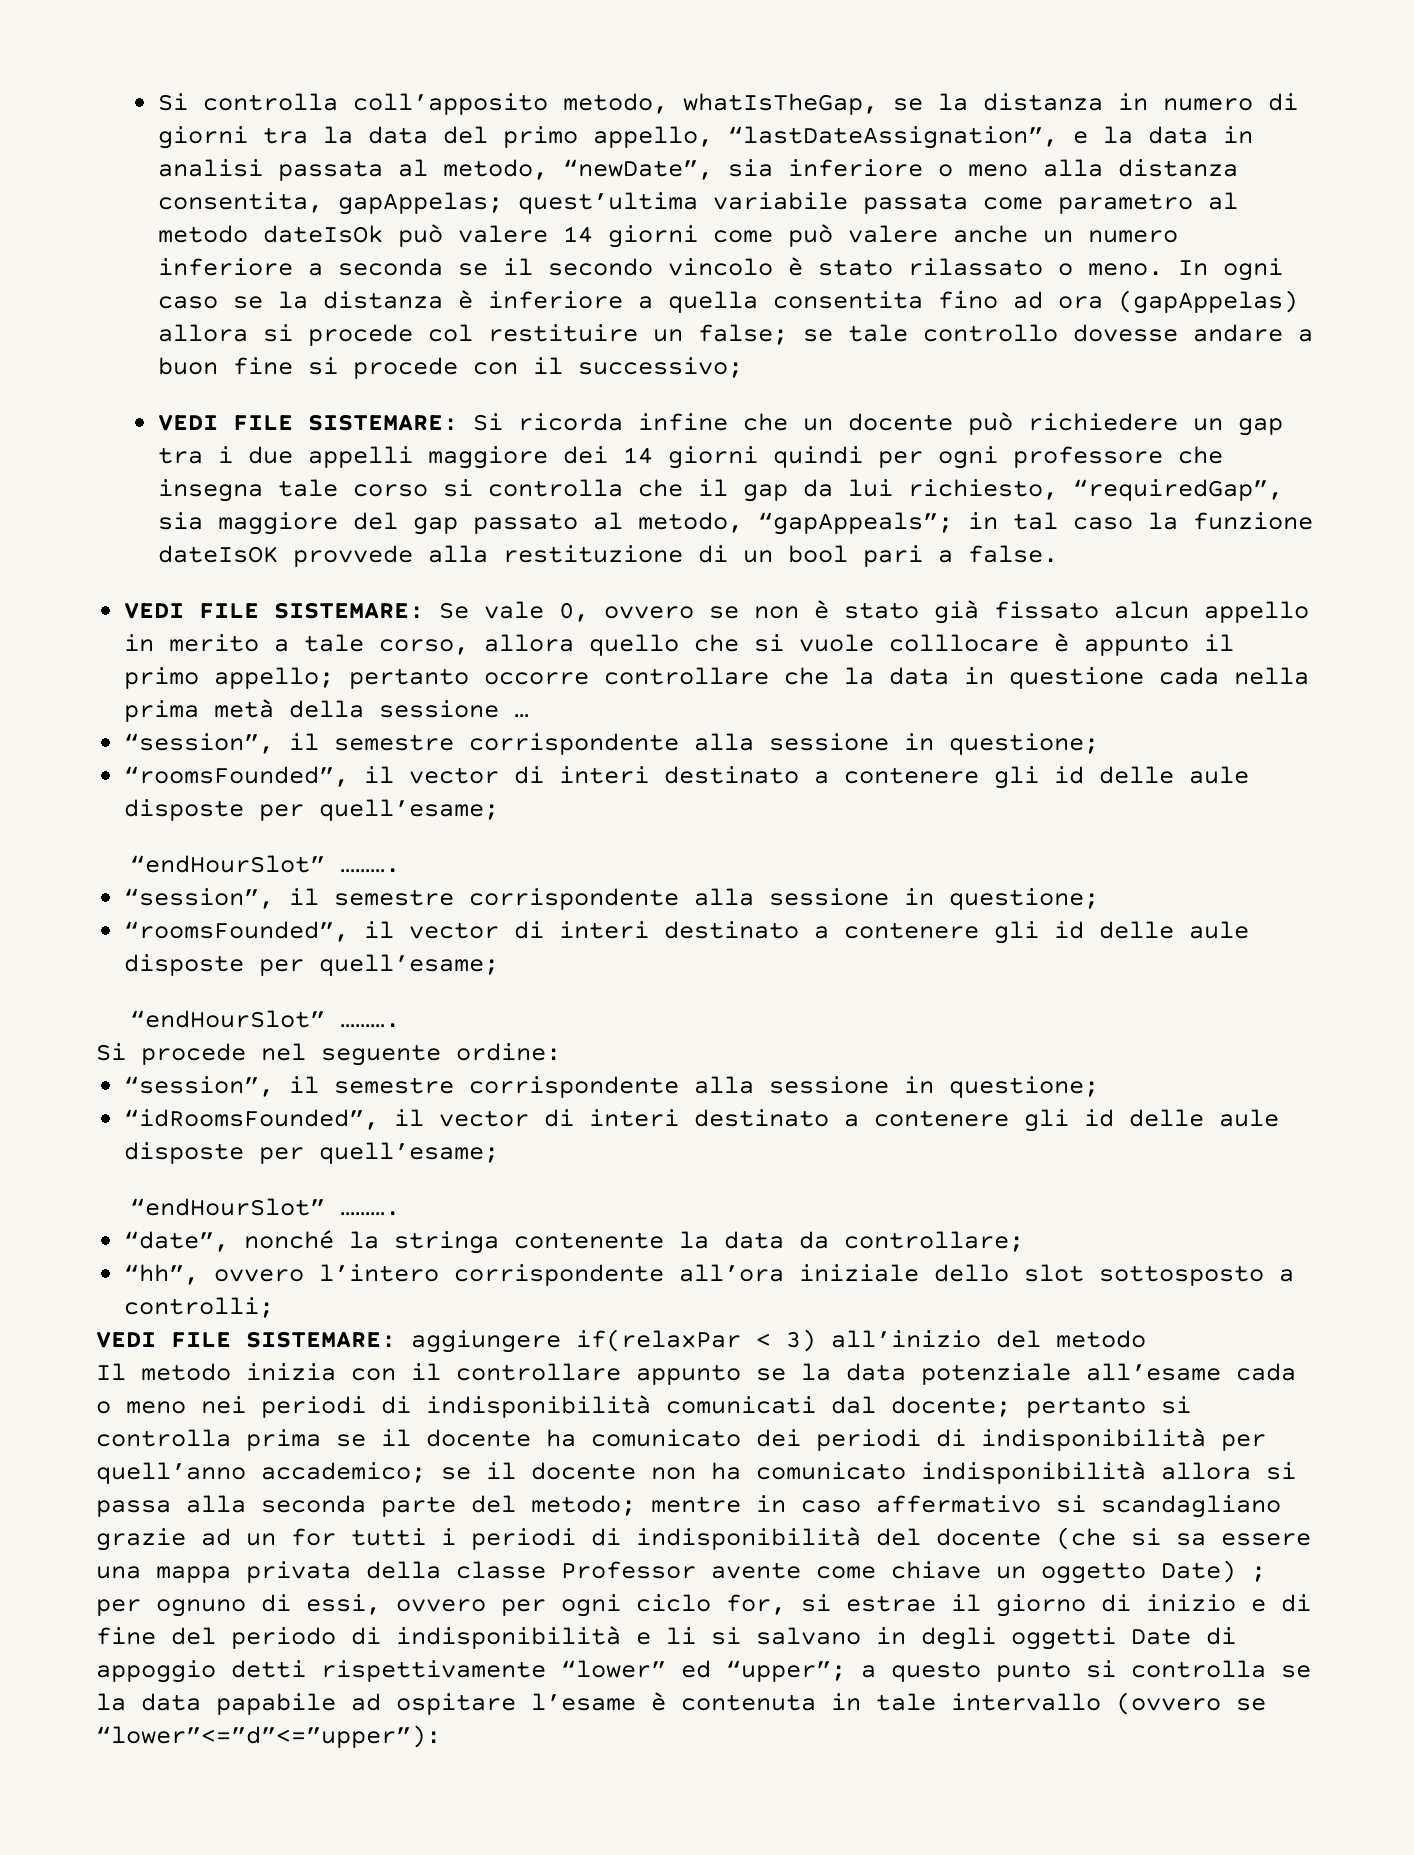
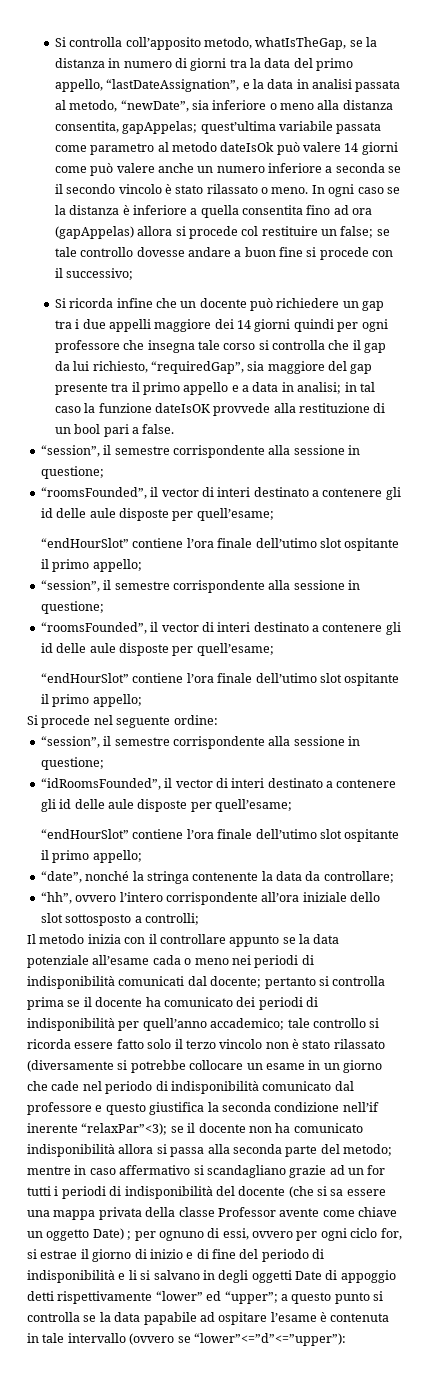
- VEDI FILE SISTEMARE: Si ricorda infine che un docente può richiedere un gap tra i due appelli maggiore dei 14 giorni quindi per ogni professore che insegna tale corso si controlla che il gap da lui richiesto, “requiredGap”, sia maggiore del gap passato al metodo, “gapAppeals”; in tal caso la funzione dateIsOK provvede alla restituzione di un bool pari a false.
+ Si ricorda infine che un docente può richiedere un gap tra i due appelli maggiore dei 14 giorni quindi per ogni professore che insegna tale corso si controlla che il gap da lui richiesto, “requiredGap”, sia maggiore del gap presente tra il primo appello e a data in analisi; in tal caso la funzione dateIsOK provvede alla restituzione di un bool pari a false.
- VEDI FILE SISTEMARE: Se vale 0, ovvero se non è stato già fissato alcun appello in merito a tale corso, allora quello che si vuole colllocare è appunto il primo appello; pertanto occorre controllare che la data in questione cada nella prima metà della sessione …
  “session”, il semestre corrispondente alla sessione in questione;
  “roomsFounded”, il vector di interi destinato a contenere gli id delle aule disposte per quell’esame;
- “endHourSlot” ……….
+ “endHourSlot” contiene l’ora finale dell’utimo slot ospitante il primo appello;
  “session”, il semestre corrispondente alla sessione in questione;
  “roomsFounded”, il vector di interi destinato a contenere gli id delle aule disposte per quell’esame;
- “endHourSlot” ……….
+ “endHourSlot” contiene l’ora finale dell’utimo slot ospitante il primo appello;
  “idRoomsFounded”, il vector di interi destinato a contenere gli id delle aule disposte per quell’esame;
- “endHourSlot” ……….
+ “endHourSlot” contiene l’ora finale dell’utimo slot ospitante il primo appello;
- VEDI FILE SISTEMARE: aggiungere if(relaxPar < 3) all’inizio del metodo
+ tale controllo si ricorda essere fatto solo il terzo vincolo non è stato rilassato (diversamente si potrebbe collocare un esame in un giorno che cade nel periodo di indisponibilità comunicato dal professore e questo giustifica la seconda condizione nell’if inerente “relaxPar”<3);

